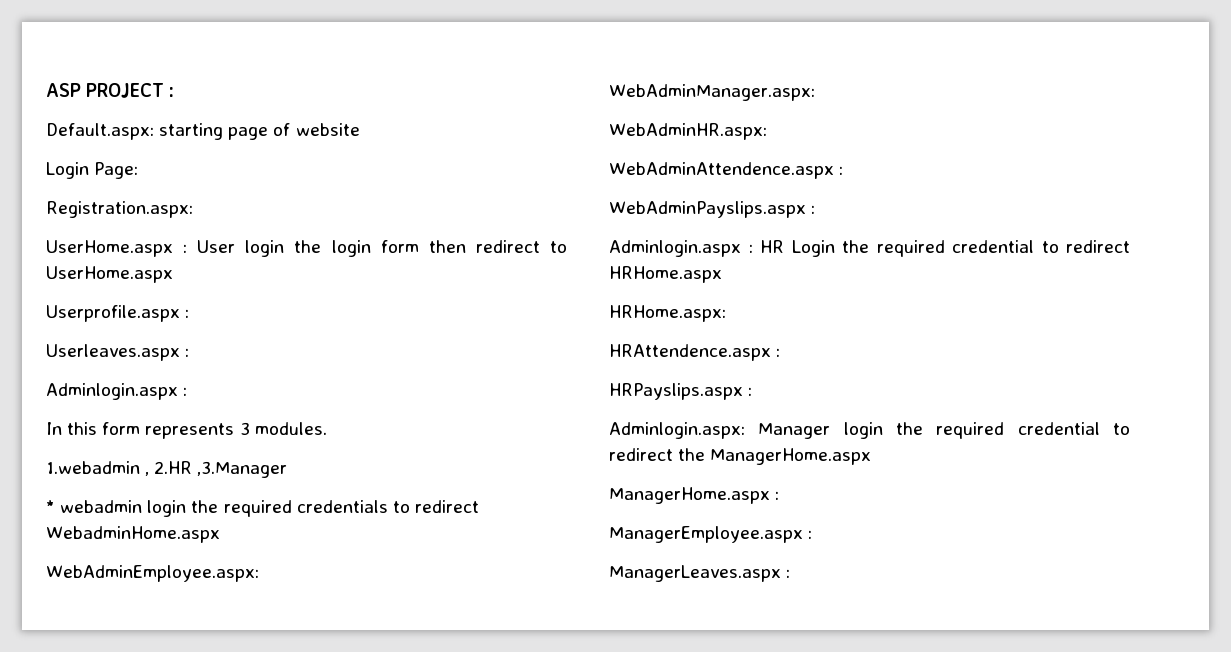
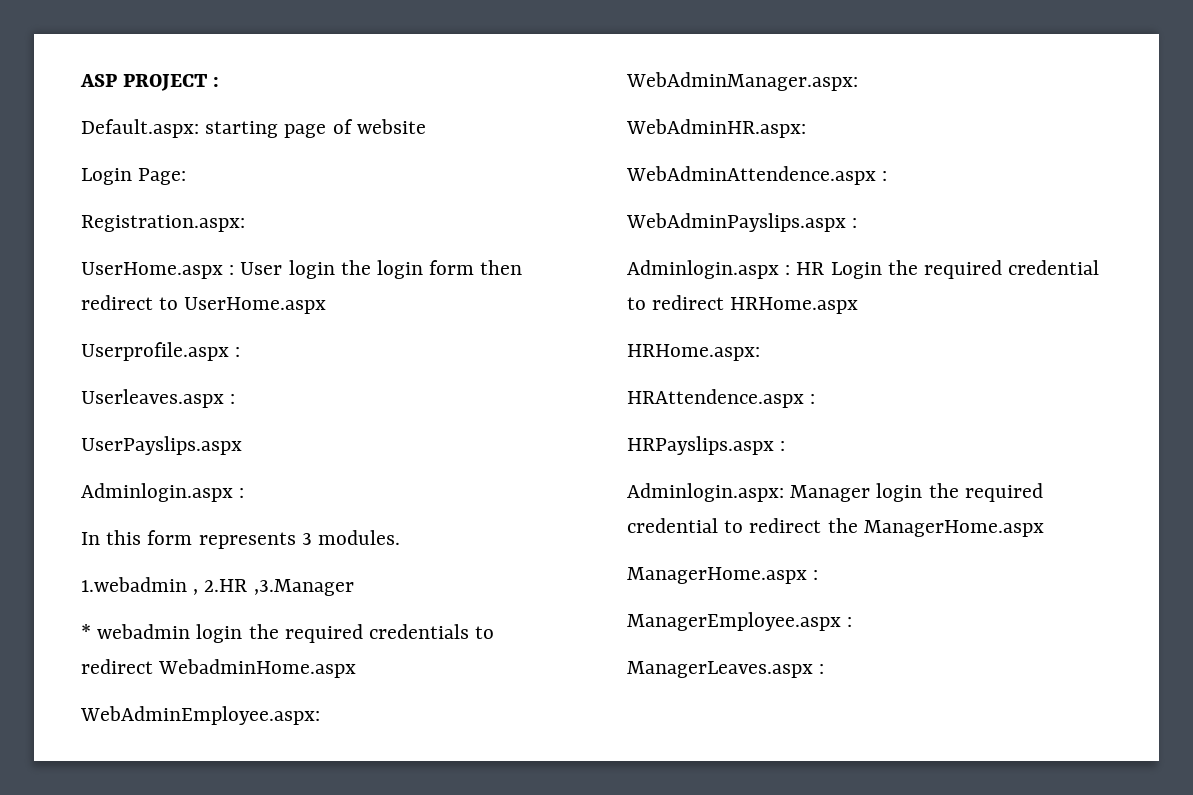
+ UserPayslips.aspx

